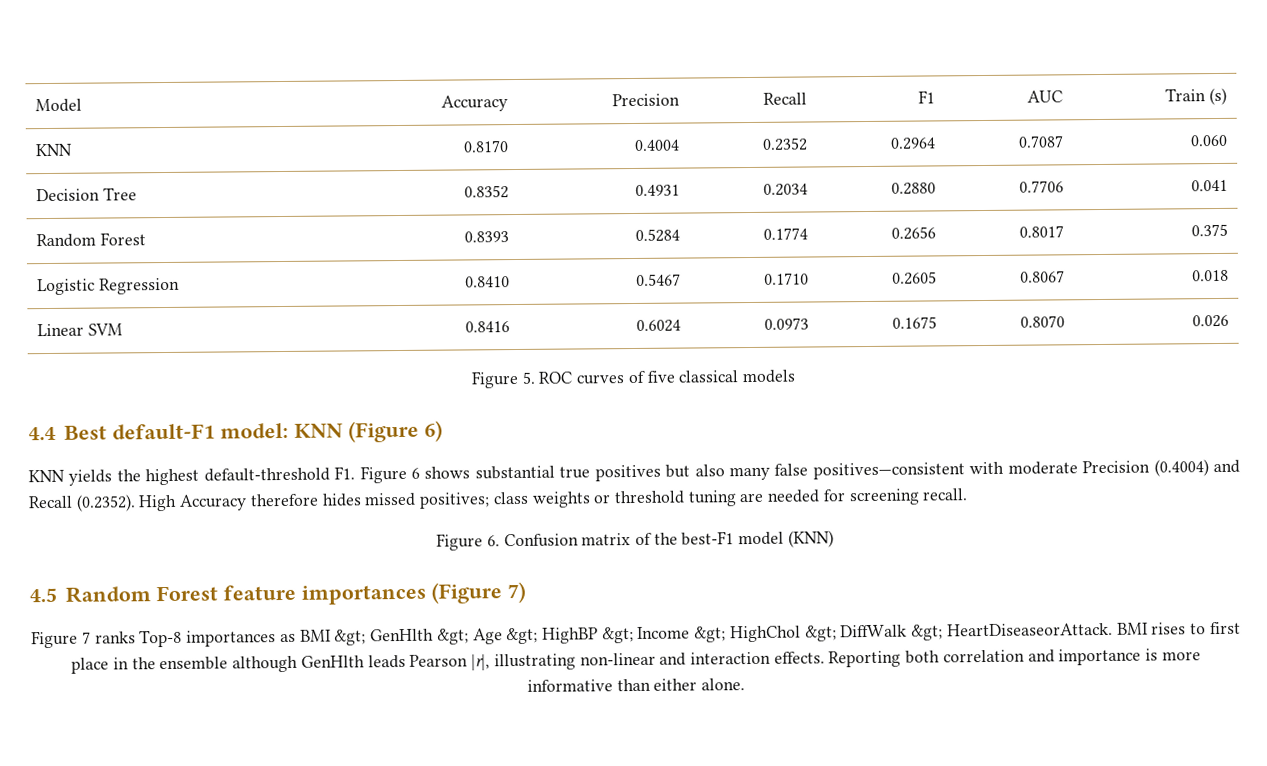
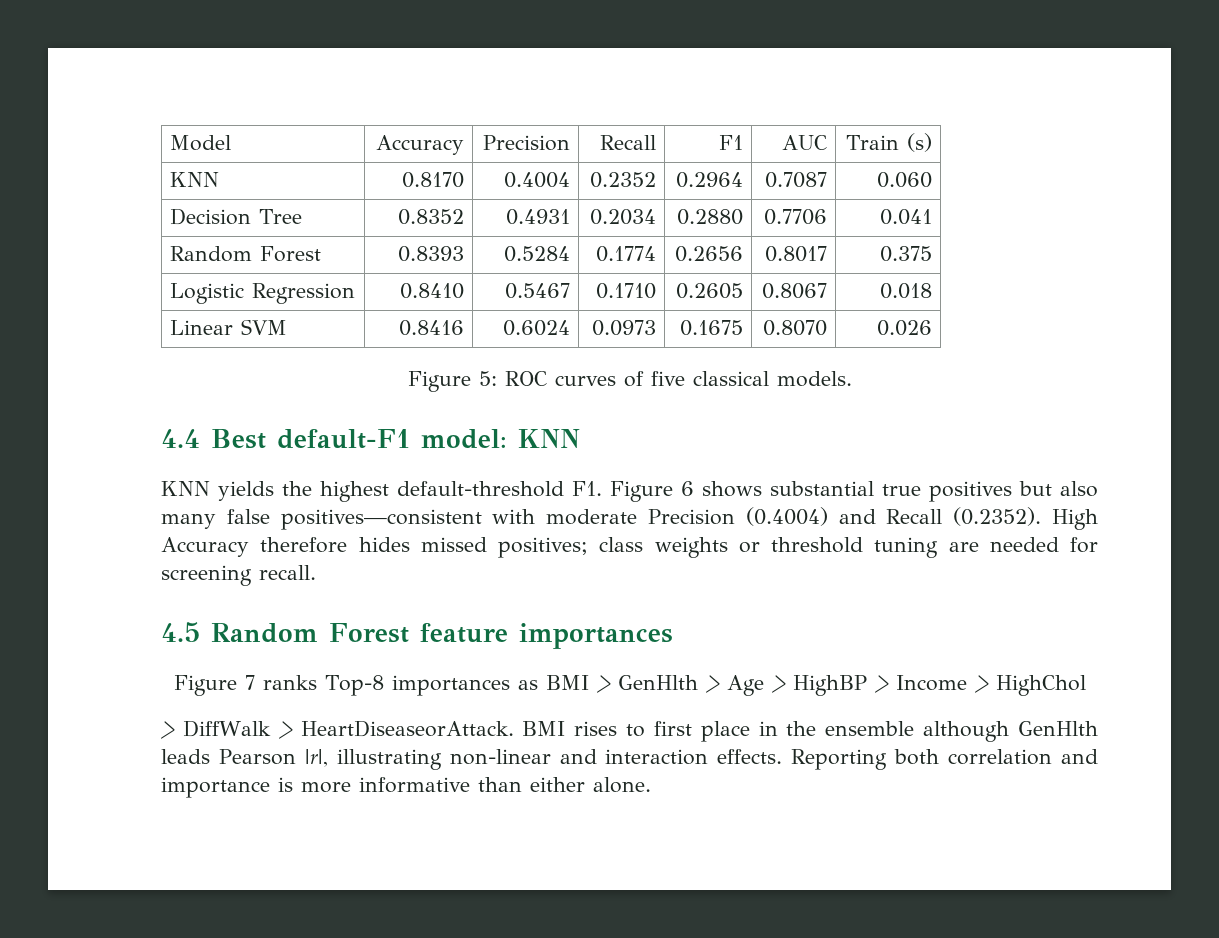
- Figure 5. ROC curves of five classical models
+ Figure 5: ROC curves of five classical models.
- 4.4 Best default-F1 model: KNN (Figure 6)
+ 4.4 Best default-F1 model: KNN
- Figure 6. Confusion matrix of the best-F1 model (KNN)
- 4.5 Random Forest feature importances (Figure 7)
+ 4.5 Random Forest feature importances
- Figure 7 ranks Top-8 importances as BMI &gt; GenHlth &gt; Age &gt; HighBP &gt; Income &gt; HighChol &gt; DiffWalk &gt; HeartDiseaseorAttack.
+ Figure 7 ranks Top-8 importances as BMI > GenHlth > Age > HighBP > Income > HighChol
+ > DiffWalk > HeartDiseaseorAttack.

